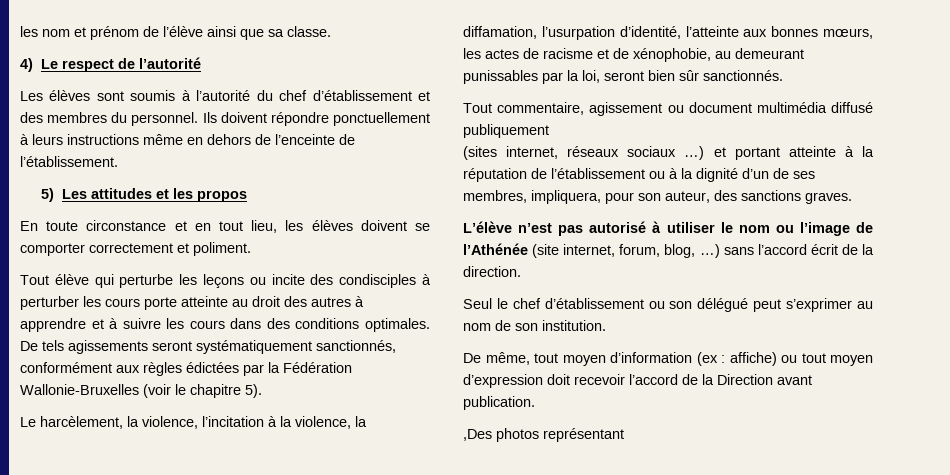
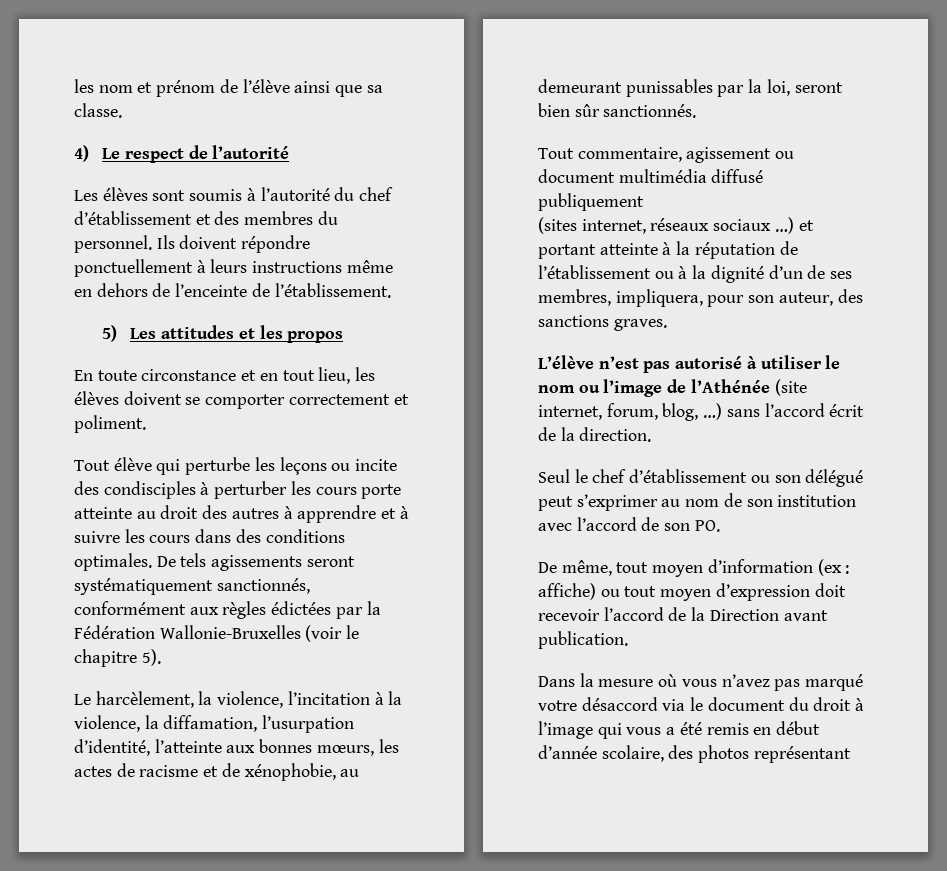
- Seul le chef d’établissement ou son délégué peut s’exprimer au nom de son institution.
+ Seul le chef d’établissement ou son délégué peut s’exprimer au nom de son institution avec l’accord de son PO.
- ,Des photos représentant
+ Dans la mesure où vous n’avez pas marqué votre désaccord via le document du droit à l’image qui vous a été remis en début d’année scolaire, des photos représentant

